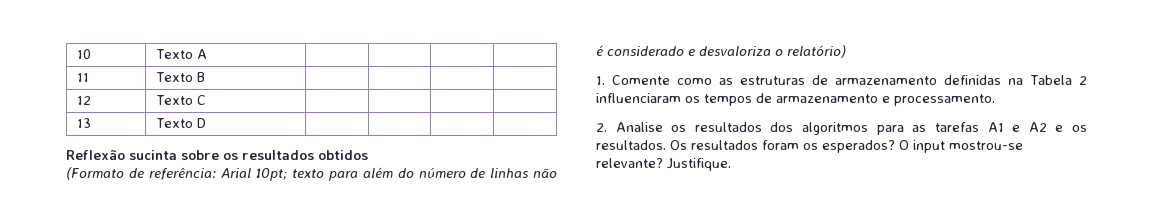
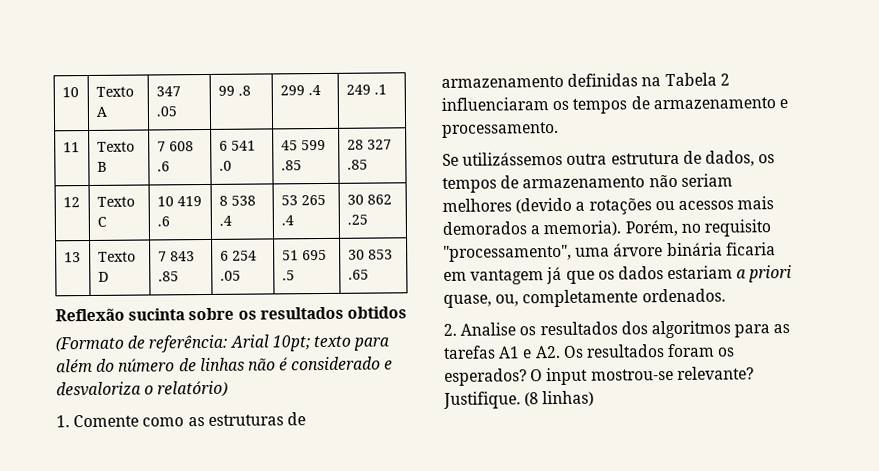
- 10 | Texto A | | | |
- 11 | Texto B | | | |
- 12 | Texto C | | | |
- 13 | Texto D | | | |
+ 10 | Texto A | 347 .05 | 99 .8 | 299 .4 | 249 .1
+ 11 | Texto B | 7 608 .6 | 6 541 .0 | 45 599 .85 | 28 327 .85
+ 12 | Texto C | 10 419 .6 | 8 538 .4 | 53 265 .4 | 30 862 .25
+ 13 | Texto D | 7 843 .85 | 6 254 .05 | 51 695 .5 | 30 853 .65
+ Se utilizássemos outra estrutura de dados, os tempos de armazenamento não seriam melhores (devido a rotações ou acessos mais demorados a memoria). Porém, no requisito "processamento", uma árvore binária ficaria em vantagem já que os dados estariam a priori quase, ou, completamente ordenados.
- 2. Analise os resultados dos algoritmos para as tarefas A1 e A2 e os resultados. Os resultados foram os esperados?
+ 2. Analise os resultados dos algoritmos para as tarefas A1 e A2. Os resultados foram os esperados?
+ (8 linhas)

